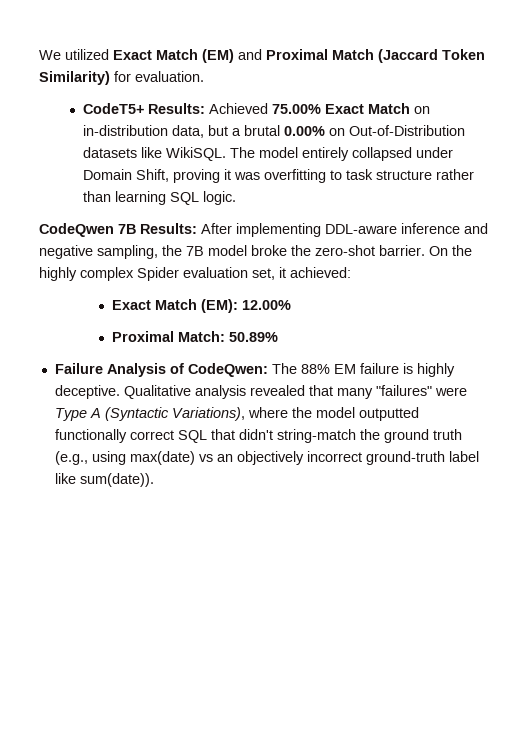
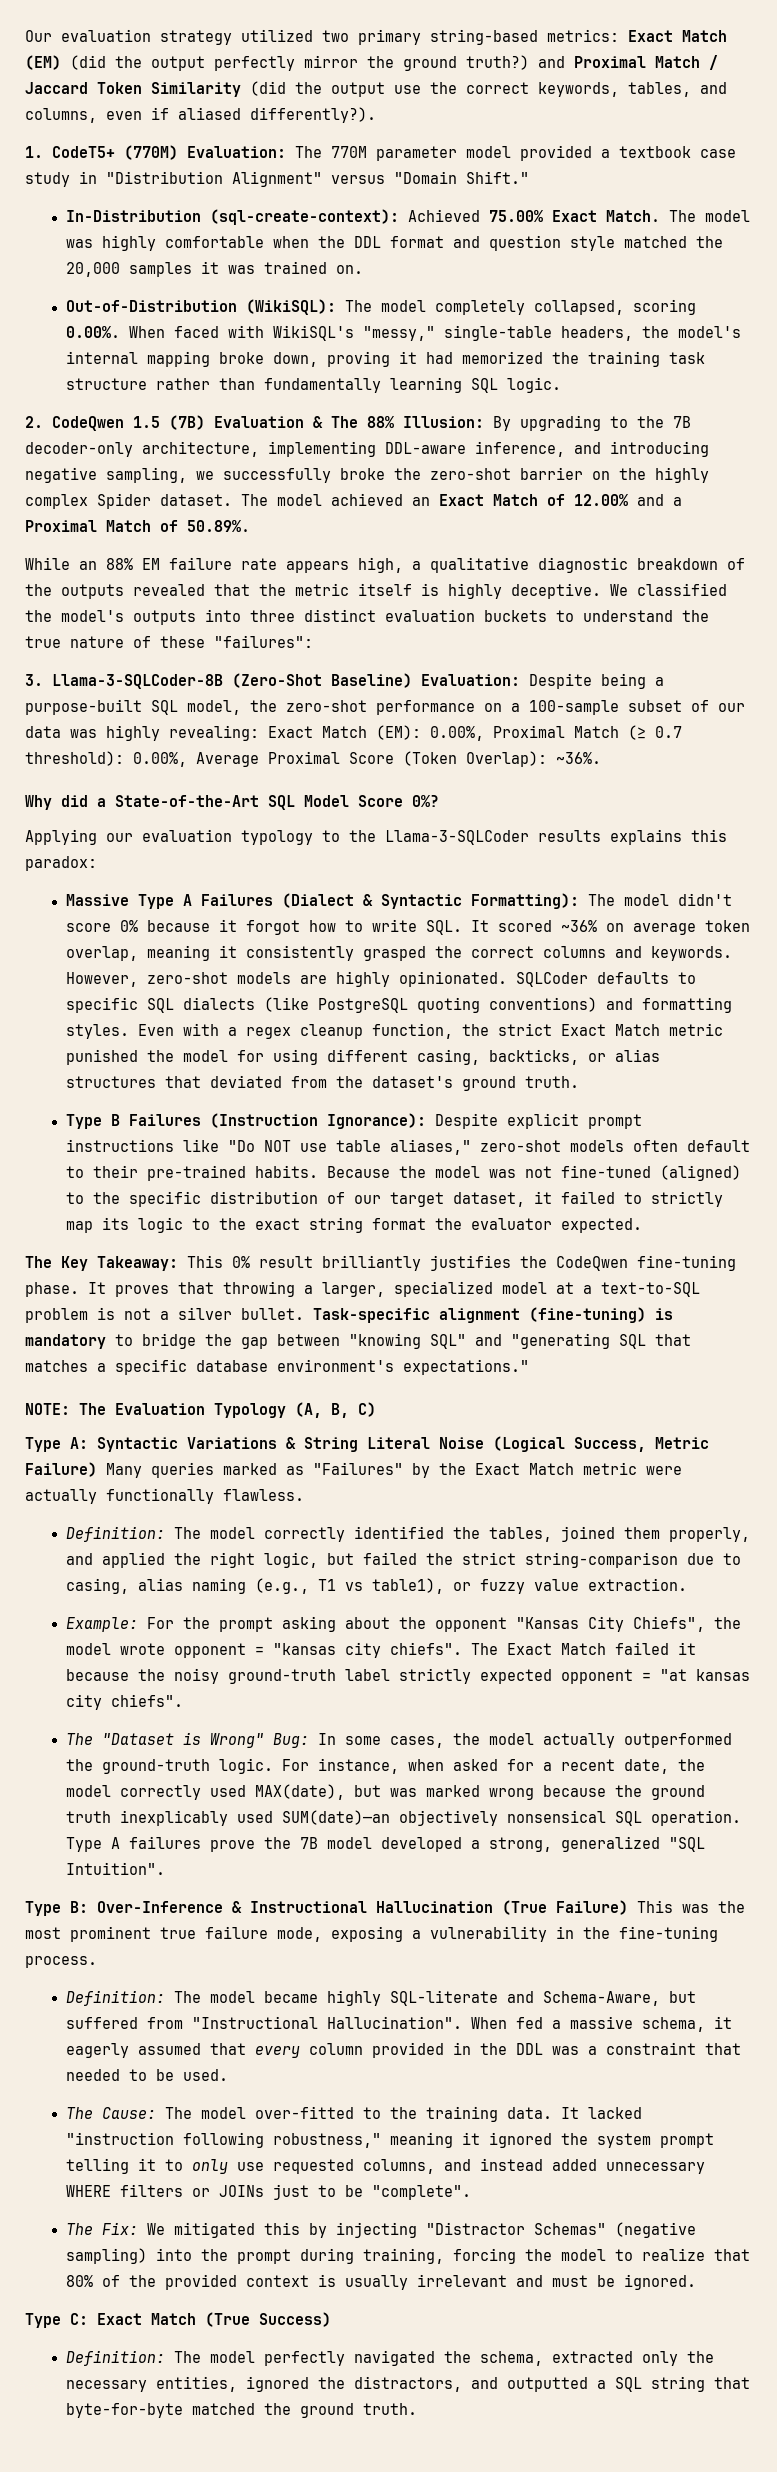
- We utilized Exact Match (EM) and Proximal Match (Jaccard Token Similarity) for evaluation.
- CodeT5+ Results: Achieved 75.00% Exact Match on in-distribution data, but a brutal 0.00% on Out-of-Distribution datasets like WikiSQL. The model entirely collapsed under Domain Shift, proving it was overfitting to task structure rather than learning SQL logic.
+ Our evaluation strategy utilized two primary string-based metrics: Exact Match (EM) (did the output perfectly mirror the ground truth?) and Proximal Match / Jaccard Token Similarity (did the output use the correct keywords, tables, and columns, even if aliased differently?).
+ 1. CodeT5+ (770M) Evaluation: The 770M parameter model provided a textbook case study in "Distribution Alignment" versus "Domain Shift."
+ In-Distribution (sql-create-context): Achieved 75.00% Exact Match. The model was highly comfortable when the DDL format and question style matched the 20,000 samples it was trained on.
+ Out-of-Distribution (WikiSQL): The model completely collapsed, scoring 0.00%. When faced with WikiSQL's "messy," single-table headers, the model's internal mapping broke down, proving it had memorized the training task structure rather than fundamentally learning SQL logic.
- CodeQwen 7B Results: After implementing DDL-aware inference and negative sampling, the 7B model broke the zero-shot barrier. On the highly complex Spider evaluation set, it achieved:
- Exact Match (EM): 12.00%
- Proximal Match: 50.89%
- Failure Analysis of CodeQwen: The 88% EM failure is highly deceptive. Qualitative analysis revealed that many "failures" were Type A (Syntactic Variations), where the model outputted functionally correct SQL that didn't string-match the ground truth (e.g., using max(date) vs an objectively incorrect ground-truth label like sum(date)).
+ 2. CodeQwen 1.5 (7B) Evaluation & The 88% Illusion: By upgrading to the 7B decoder-only architecture, implementing DDL-aware inference, and introducing negative sampling, we successfully broke the zero-shot barrier on the highly complex Spider dataset. The model achieved an Exact Match of 12.00% and a Proximal Match of 50.89%.
+ While an 88% EM failure rate appears high, a qualitative diagnostic breakdown of the outputs revealed that the metric itself is highly deceptive. We classified the model's outputs into three distinct evaluation buckets to understand the true nature of these "failures":
+ 3. Llama-3-SQLCoder-8B (Zero-Shot Baseline) Evaluation: Despite being a purpose-built SQL model, the zero-shot performance on a 100-sample subset of our data was highly revealing: Exact Match (EM): 0.00%, Proximal Match (≥ 0.7 threshold): 0.00%, Average Proximal Score (Token Overlap): ~36%.
+ Why did a State-of-the-Art SQL Model Score 0%?
+ Applying our evaluation typology to the Llama-3-SQLCoder results explains this paradox:
+ Massive Type A Failures (Dialect & Syntactic Formatting): The model didn't score 0% because it forgot how to write SQL. It scored ~36% on average token overlap, meaning it consistently grasped the correct columns and keywords. However, zero-shot models are highly opinionated. SQLCoder defaults to specific SQL dialects (like PostgreSQL quoting conventions) and formatting styles. Even with a regex cleanup function, the strict Exact Match metric punished the model for using different casing, backticks, or alias structures that deviated from the dataset's ground truth.
+ Type B Failures (Instruction Ignorance): Despite explicit prompt instructions like "Do NOT use table aliases," zero-shot models often default to their pre-trained habits. Because the model was not fine-tuned (aligned) to the specific distribution of our target dataset, it failed to strictly map its logic to the exact string format the evaluator expected.
+ The Key Takeaway: This 0% result brilliantly justifies the CodeQwen fine-tuning phase. It proves that throwing a larger, specialized model at a text-to-SQL problem is not a silver bullet. Task-specific alignment (fine-tuning) is mandatory to bridge the gap between "knowing SQL" and "generating SQL that matches a specific database environment's expectations."
+ NOTE: The Evaluation Typology (A, B, C)
+ Type A: Syntactic Variations & String Literal Noise (Logical Success, Metric Failure) Many queries marked as "Failures" by the Exact Match metric were actually functionally flawless.
+ Definition: The model correctly identified the tables, joined them properly, and applied the right logic, but failed the strict string-comparison due to casing, alias naming (e.g., T1 vs table1), or fuzzy value extraction.
+ Example: For the prompt asking about the opponent "Kansas City Chiefs", the model wrote opponent = "kansas city chiefs". The Exact Match failed it because the noisy ground-truth label strictly expected opponent = "at kansas city chiefs".
+ The "Dataset is Wrong" Bug: In some cases, the model actually outperformed the ground-truth logic. For instance, when asked for a recent date, the model correctly used MAX(date), but was marked wrong because the ground truth inexplicably used SUM(date)—an objectively nonsensical SQL operation. Type A failures prove the 7B model developed a strong, generalized "SQL Intuition".
+ Type B: Over-Inference & Instructional Hallucination (True Failure) This was the most prominent true failure mode, exposing a vulnerability in the fine-tuning process.
+ Definition: The model became highly SQL-literate and Schema-Aware, but suffered from "Instructional Hallucination". When fed a massive schema, it eagerly assumed that every column provided in the DDL was a constraint that needed to be used.
+ The Cause: The model over-fitted to the training data. It lacked "instruction following robustness," meaning it ignored the system prompt telling it to only use requested columns, and instead added unnecessary WHERE filters or JOINs just to be "complete".
+ The Fix: We mitigated this by injecting "Distractor Schemas" (negative sampling) into the prompt during training, forcing the model to realize that 80% of the provided context is usually irrelevant and must be ignored.
+ Type C: Exact Match (True Success)
+ Definition: The model perfectly navigated the schema, extracted only the necessary entities, ignored the distractors, and outputted a SQL string that byte-for-byte matched the ground truth.

